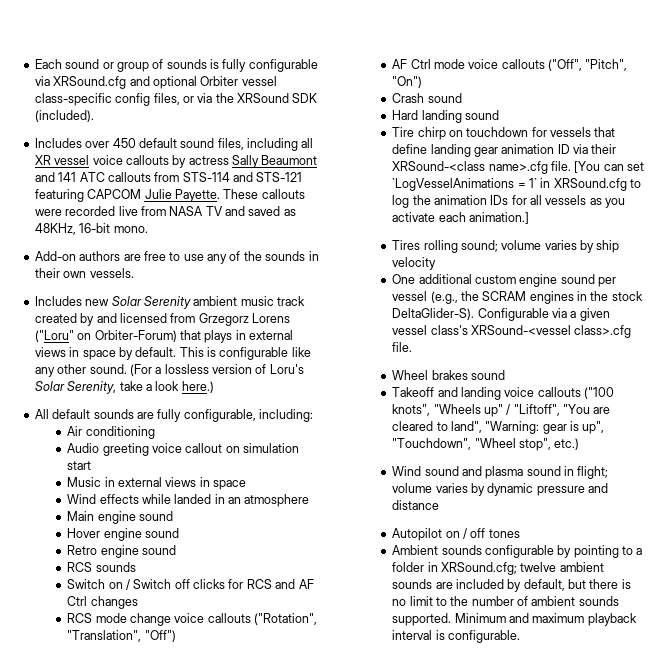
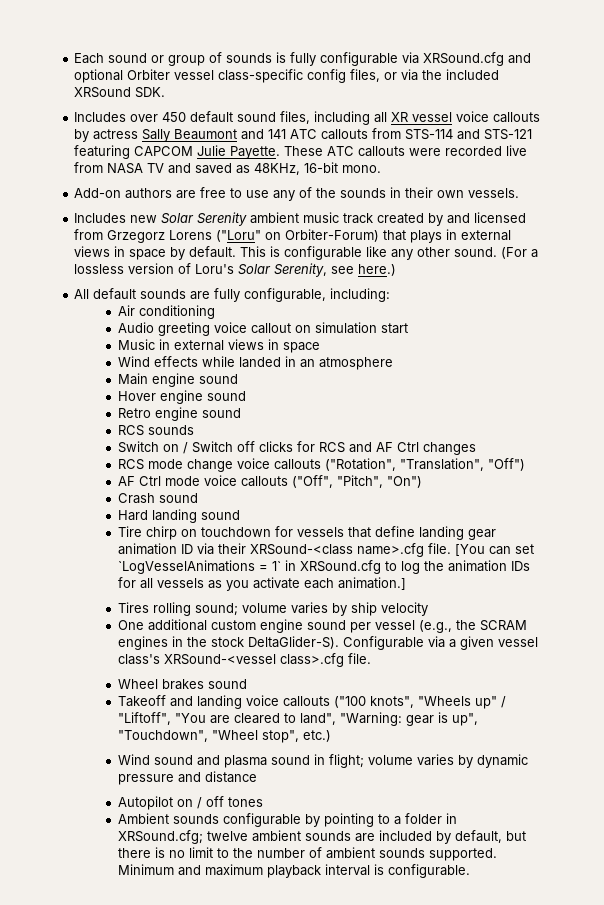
- Each sound or group of sounds is fully configurable via XRSound.cfg and optional Orbiter vessel class-specific config files, or via the XRSound SDK (included).
+ Each sound or group of sounds is fully configurable via XRSound.cfg and optional Orbiter vessel class-specific config files, or via the included XRSound SDK.
- These callouts were recorded live from NASA TV and saved as 48KHz, 16-bit mono.
+ These ATC callouts were recorded live from NASA TV and saved as 48KHz, 16-bit mono.
- (For a lossless version of Loru's Solar Serenity, take a look here.)
+ (For a lossless version of Loru's Solar Serenity, see here.)

